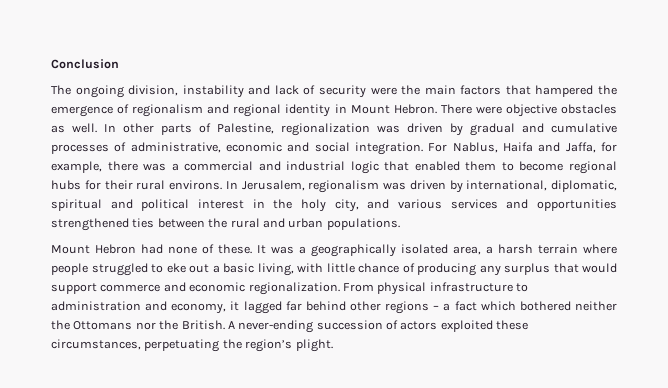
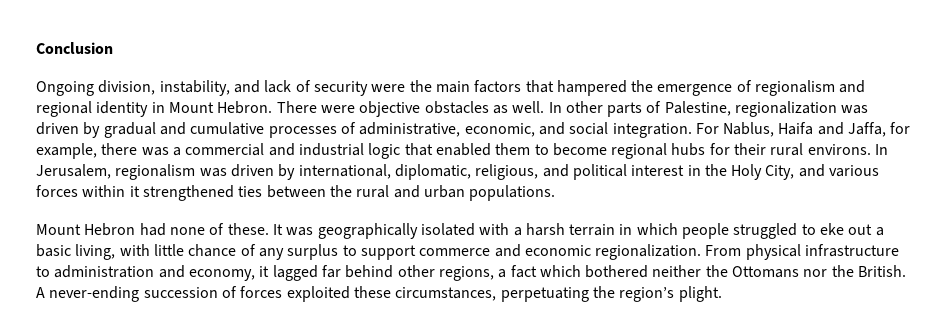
- The ongoing division, instability and lack of security were the main factors that hampered the emergence of regionalism and regional identity in Mount Hebron.
+ Ongoing division, instability, and lack of security were the main factors that hampered the emergence of regionalism and regional identity in Mount Hebron.
- In other parts of Palestine, regionalization was driven by gradual and cumulative processes of administrative, economic and social integration.
+ In other parts of Palestine, regionalization was driven by gradual and cumulative processes of administrative, economic, and social integration.
- In Jerusalem, regionalism was driven by international, diplomatic, spiritual and political interest in the holy city, and various services and opportunities strengthened ties between the rural and urban populations.
+ In Jerusalem, regionalism was driven by international, diplomatic, religious, and political interest in the Holy City, and various forces within it strengthened ties between the rural and urban populations.
- It was a geographically isolated area, a harsh terrain where people struggled to eke out a basic living, with little chance of producing any surplus that would support commerce and economic regionalization.
+ It was geographically isolated with a harsh terrain in which people struggled to eke out a basic living, with little chance of any surplus to support commerce and economic regionalization.
- From physical infrastructure to administration and economy, it lagged far behind other regions – a fact which bothered neither the Ottomans nor the British.
+ From physical infrastructure to administration and economy, it lagged far behind other regions, a fact which bothered neither the Ottomans nor the British.
- A never-ending succession of actors exploited these circumstances, perpetuating the region’s plight.
+ A never-ending succession of forces exploited these circumstances, perpetuating the region’s plight.

